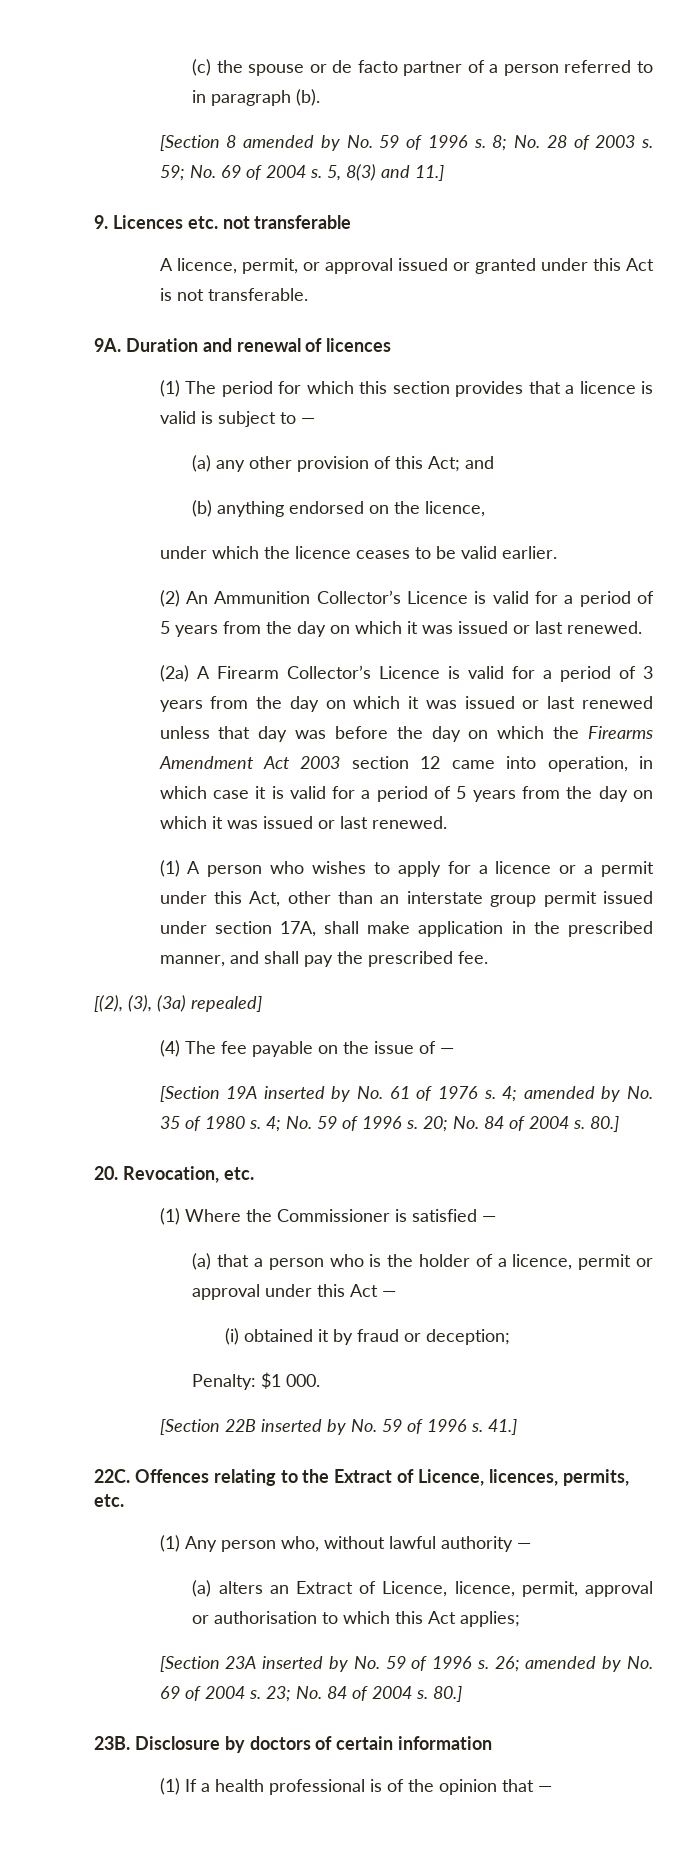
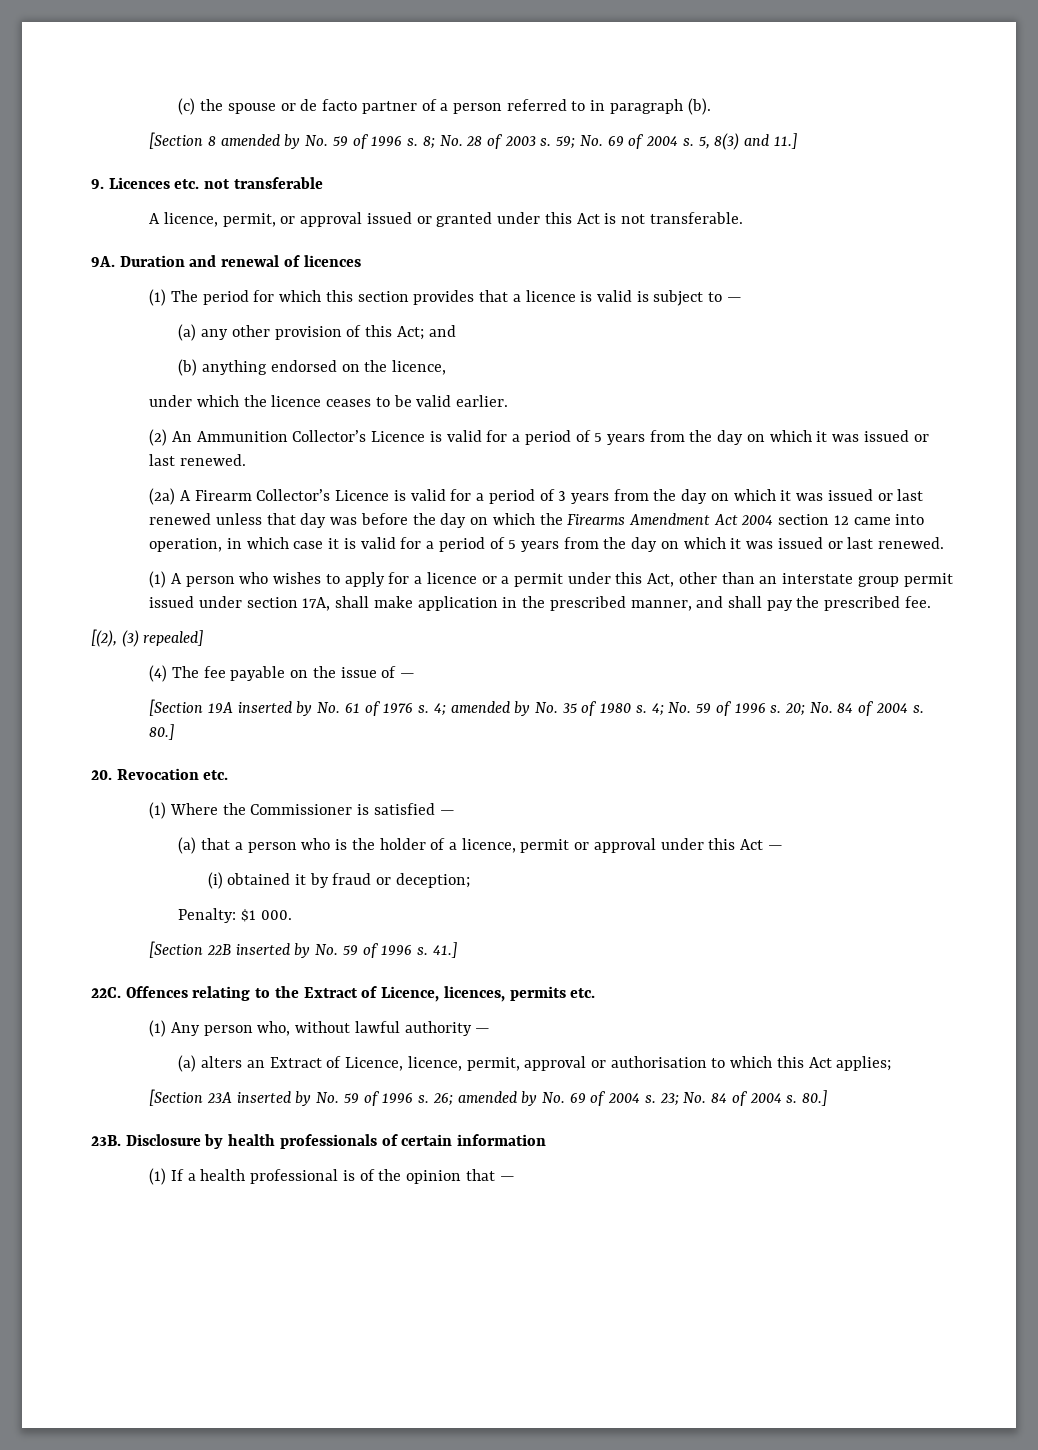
- (2a) A Firearm Collector’s Licence is valid for a period of 3 years from the day on which it was issued or last renewed unless that day was before the day on which the Firearms Amendment Act 2003 section 12 came into operation, in which case it is valid for a period of 5 years from the day on which it was issued or last renewed.
+ (2a) A Firearm Collector’s Licence is valid for a period of 3 years from the day on which it was issued or last renewed unless that day was before the day on which the Firearms Amendment Act 2004 section 12 came into operation, in which case it is valid for a period of 5 years from the day on which it was issued or last renewed.
- [(2), (3), (3a) repealed]
+ [(2), (3) repealed]
- 20. Revocation, etc.
+ 20. Revocation etc.
- Offences relating to the Extract of Licence, licences, permits, etc.
+ Offences relating to the Extract of Licence, licences, permits etc.
- Disclosure by doctors of certain information
+ Disclosure by health professionals of certain information

